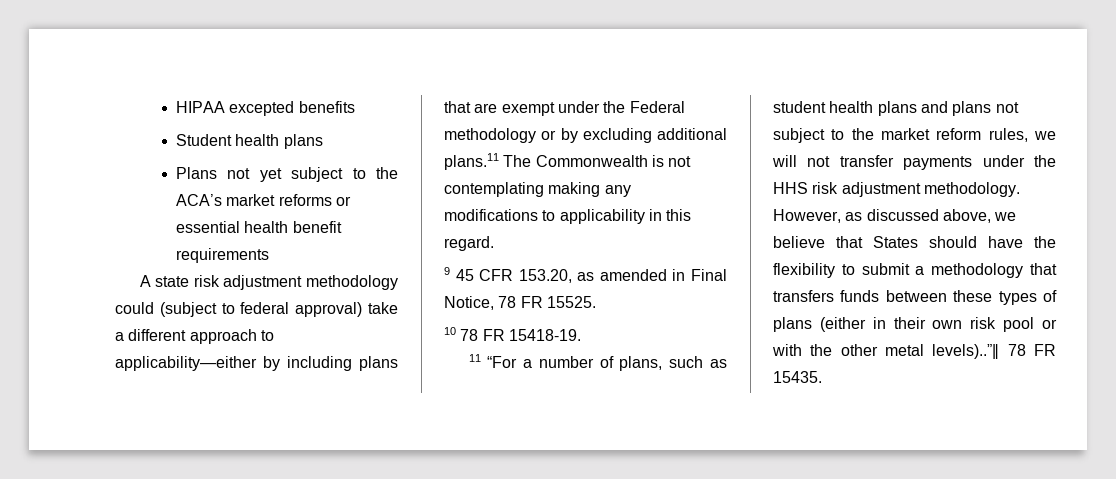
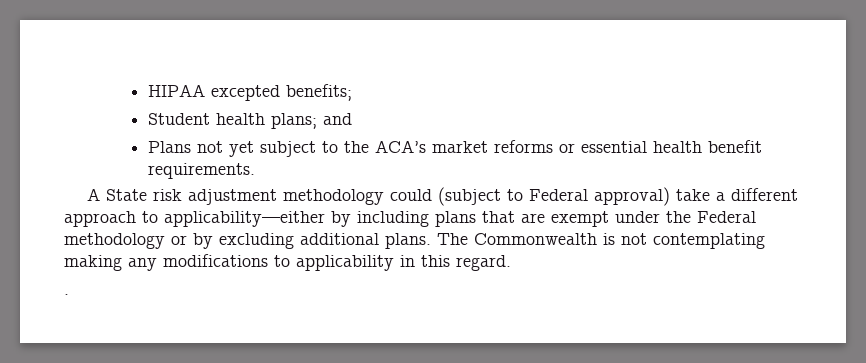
- HIPAA excepted benefits
+ HIPAA excepted benefits;
- Student health plans
+ Student health plans; and
- Plans not yet subject to the ACA’s market reforms or essential health benefit requirements
+ Plans not yet subject to the ACA’s market reforms or essential health benefit requirements.
- A state risk adjustment methodology could (subject to federal approval) take a different approach to applicability—either by including plans that are exempt under the Federal methodology or by excluding additional plans.11 The Commonwealth is not contemplating making any modifications to applicability in this regard.
+ A State risk adjustment methodology could (subject to Federal approval) take a different approach to applicability—either by including plans that are exempt under the Federal methodology or by excluding additional plans. The Commonwealth is not contemplating making any modifications to applicability in this regard.
- 9 45 CFR 153.20, as amended in Final Notice, 78 FR 15525.
- 10 78 FR 15418-19.
- 11 “For a number of plans, such as student health plans and plans not subject to the market reform rules, we will not transfer payments under the HHS risk adjustment methodology. However, as discussed above, we believe that States should have the flexibility to submit a methodology that transfers funds between these types of plans (either in their own risk pool or with the other metal levels)..”‖ 78 FR 15435.
+ .

